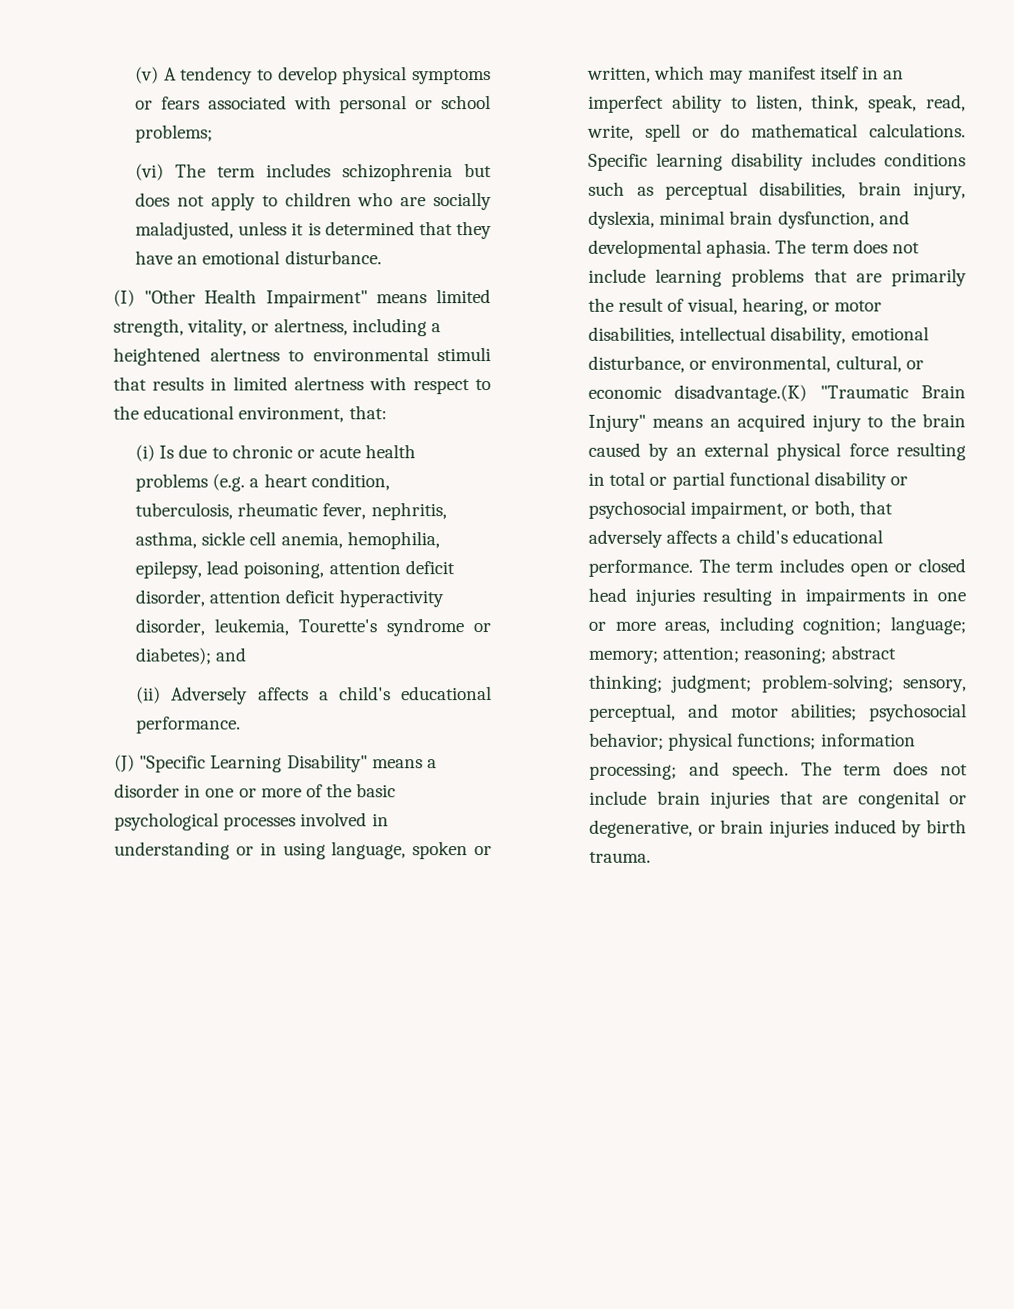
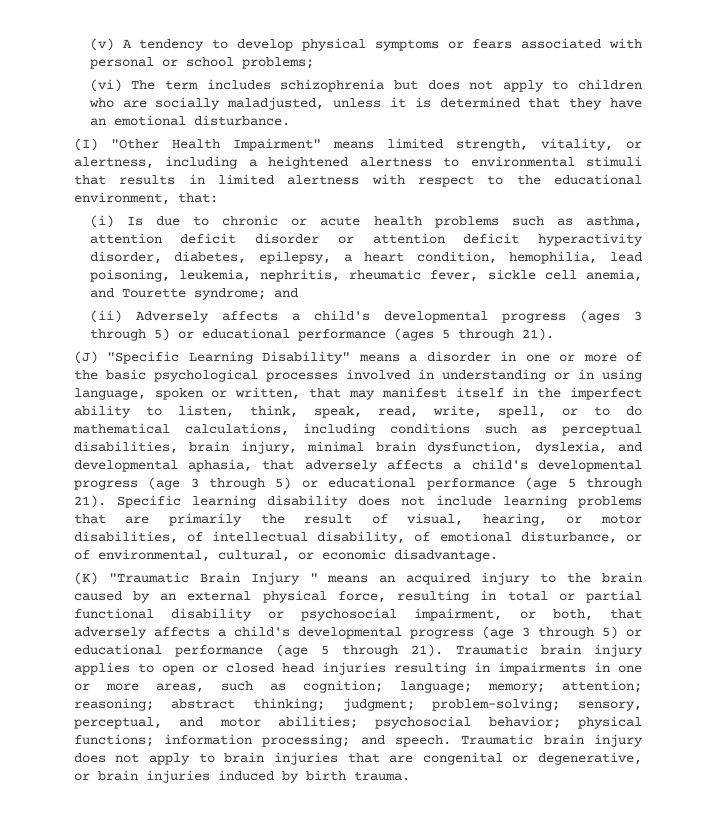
- (i) Is due to chronic or acute health problems (e.g. a heart condition, tuberculosis, rheumatic fever, nephritis, asthma, sickle cell anemia, hemophilia, epilepsy, lead poisoning, attention deficit disorder, attention deficit hyperactivity disorder, leukemia, Tourette's syndrome or diabetes); and
+ (i) Is due to chronic or acute health problems such as asthma, attention deficit disorder or attention deficit hyperactivity disorder, diabetes, epilepsy, a heart condition, hemophilia, lead poisoning, leukemia, nephritis, rheumatic fever, sickle cell anemia, and Tourette syndrome; and
- (ii) Adversely affects a child's educational performance.
+ (ii) Adversely affects a child's developmental progress (ages 3 through 5) or educational performance (ages 5 through 21).
- (J) "Specific Learning Disability" means a disorder in one or more of the basic psychological processes involved in understanding or in using language, spoken or written, which may manifest itself in an imperfect ability to listen, think, speak, read, write, spell or do mathematical calculations. Specific learning disability includes conditions such as perceptual disabilities, brain injury, dyslexia, minimal brain dysfunction, and developmental aphasia. The term does not include learning problems that are primarily the result of visual, hearing, or motor disabilities, intellectual disability, emotional disturbance, or environmental, cultural, or economic disadvantage.(K) "Traumatic Brain Injury" means an acquired injury to the brain caused by an external physical force resulting in total or partial functional disability or psychosocial impairment, or both, that adversely affects a child's educational performance. The term includes open or closed head injuries resulting in impairments in one or more areas, including cognition;
+ (J) "Specific Learning Disability" means a disorder in one or more of the basic psychological processes involved in understanding or in using language, spoken or written, that may manifest itself in the imperfect ability to listen, think, speak, read, write, spell, or to do mathematical calculations, including conditions such as perceptual disabilities, brain injury, minimal brain dysfunction, dyslexia, and developmental aphasia, that adversely affects a child's developmental progress (age 3 through 5) or educational performance (age 5 through 21). Specific learning disability does not include learning problems that are primarily the result of visual, hearing, or motor disabilities, of intellectual disability, of emotional disturbance, or of environmental, cultural, or economic disadvantage.
+ (K) "Traumatic Brain Injury " means an acquired injury to the brain caused by an external physical force, resulting in total or partial functional disability or psychosocial impairment, or both, that adversely affects a child's developmental progress (age 3 through 5) or educational performance (age 5 through 21). Traumatic brain injury applies to open or closed head injuries resulting in impairments in one or more areas, such as cognition;
- The term does not include brain injuries that are congenital or degenerative, or brain injuries induced by birth trauma.
+ Traumatic brain injury does not apply to brain injuries that are congenital or degenerative, or brain injuries induced by birth trauma.

